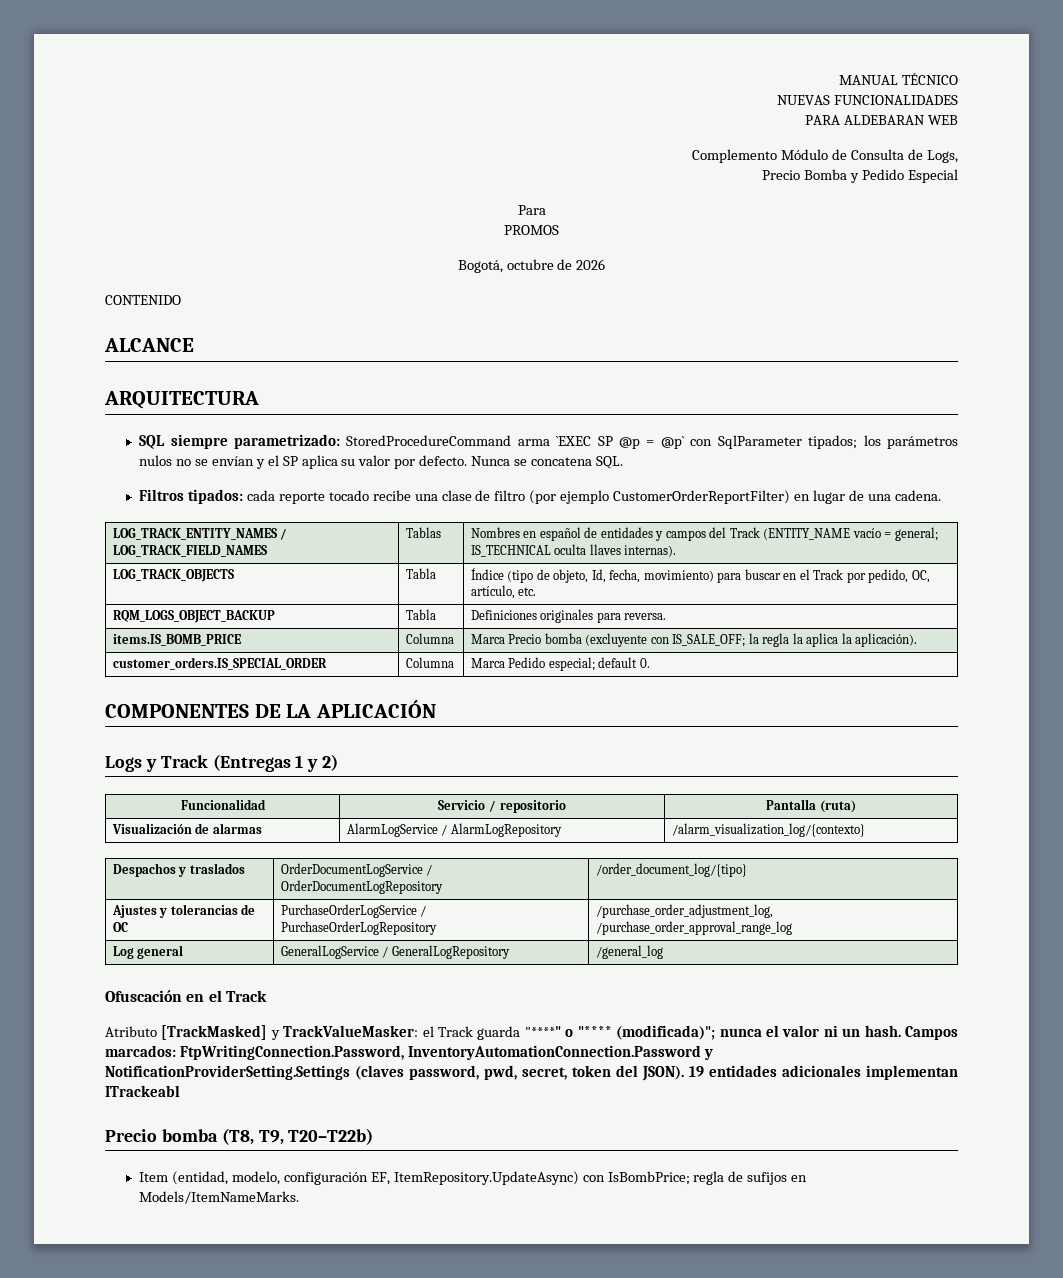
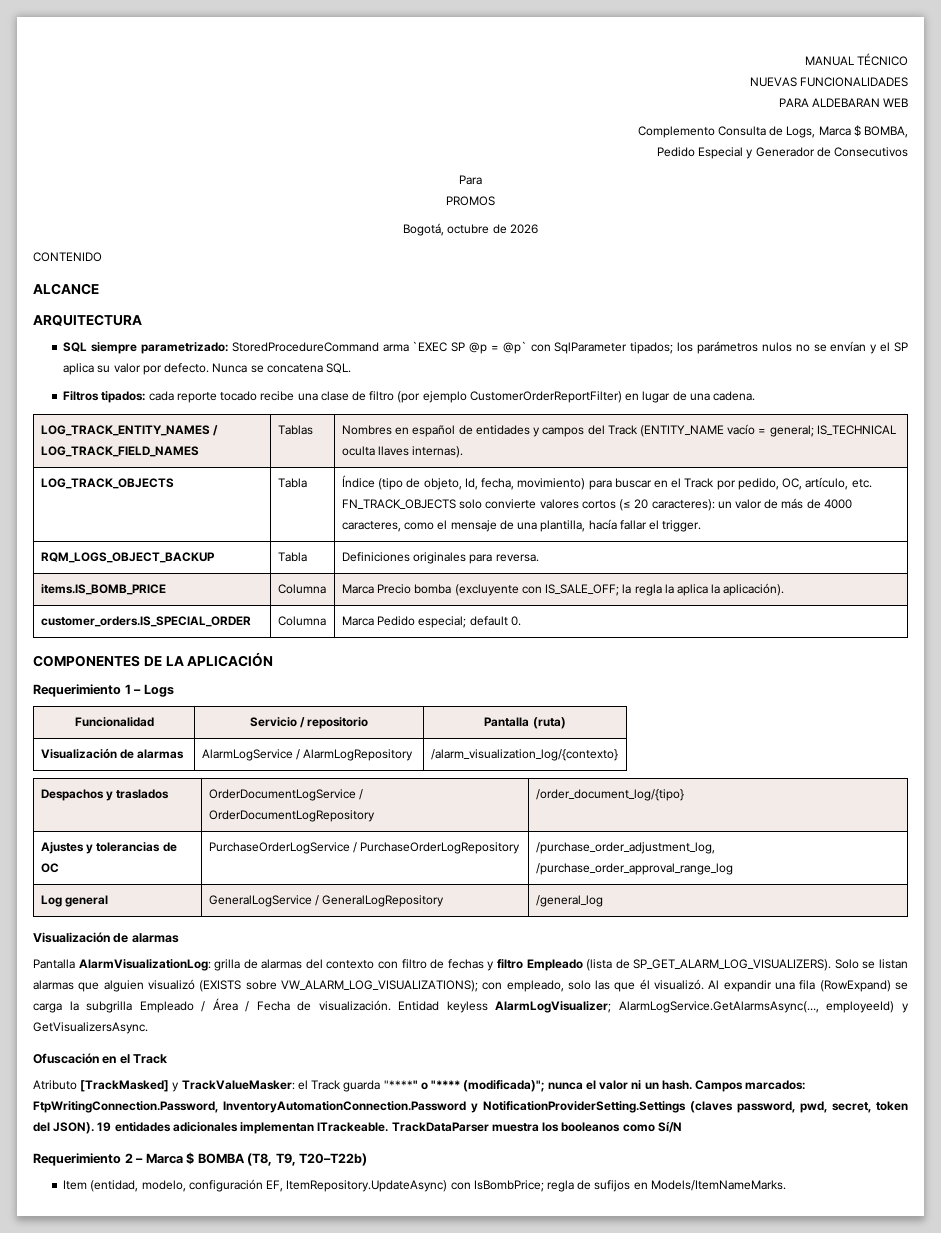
- Complemento Módulo de Consulta de Logs,
- Precio Bomba y Pedido Especial
+ Complemento Consulta de Logs, Marca $ BOMBA,
+ Pedido Especial y Generador de Consecutivos
- Índice (tipo de objeto, Id, fecha, movimiento) para buscar en el Track por pedido, OC, artículo, etc.
+ Índice (tipo de objeto, Id, fecha, movimiento) para buscar en el Track por pedido, OC, artículo, etc. FN_TRACK_OBJECTS solo convierte valores cortos (≤ 20 caracteres): un valor de más de 4000 caracteres, como el mensaje de una plantilla, hacía fallar el trigger.
- Logs y Track (Entregas 1 y 2)
+ Requerimiento 1 – Logs
  Log general | GeneralLogService / GeneralLogRepository | /general_log
+ Visualización de alarmas
+ Pantalla AlarmVisualizationLog: grilla de alarmas del contexto con filtro de fechas y filtro Empleado (lista de SP_GET_ALARM_LOG_VISUALIZERS). Solo se listan alarmas que alguien visualizó (EXISTS sobre VW_ALARM_LOG_VISUALIZATIONS); con empleado, solo las que él visualizó. Al expandir una fila (RowExpand) se carga la subgrilla Empleado / Área / Fecha de visualización. Entidad keyless AlarmLogVisualizer; AlarmLogService.GetAlarmsAsync(…, employeeId) y GetVisualizersAsync.
- 19 entidades adicionales implementan ITrackeabl
- Precio bomba (T8, T9, T20–T22b)
+ 19 entidades adicionales implementan ITrackeable. TrackDataParser muestra los booleanos como Sí/N
+ Requerimiento 2 – Marca $ BOMBA (T8, T9, T20–T22b)

